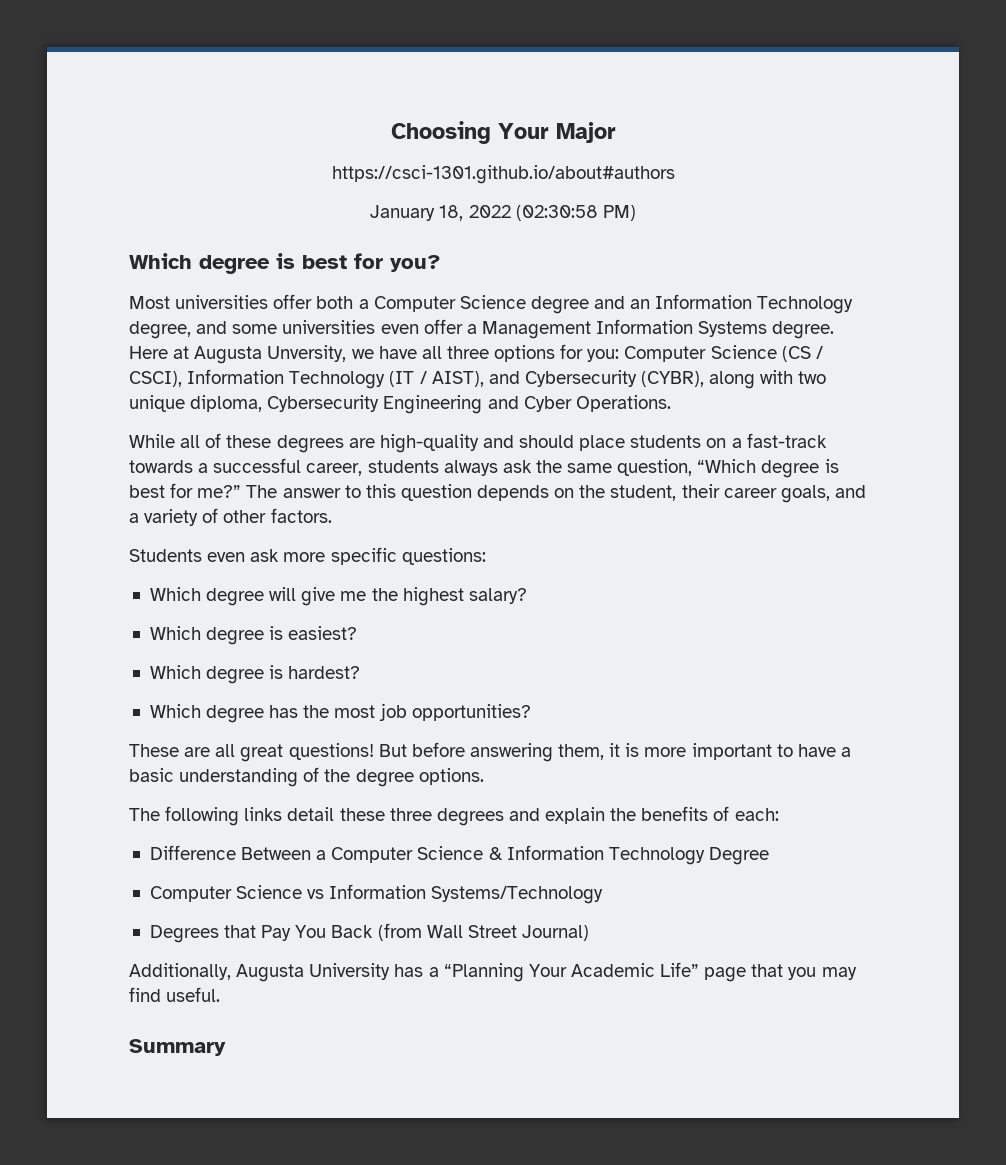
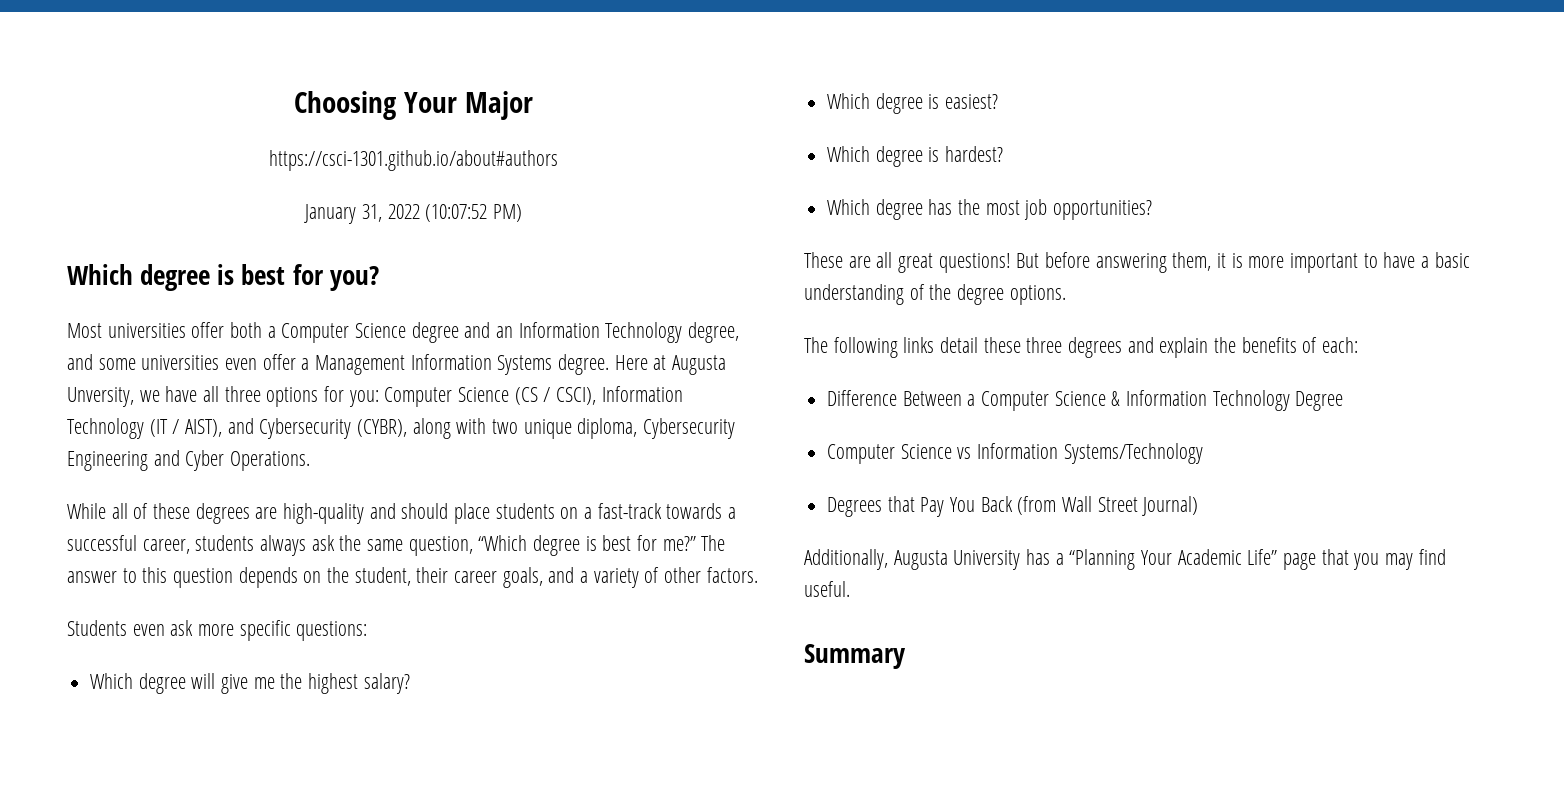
- January 18, 2022 (02:30:58 PM)
+ January 31, 2022 (10:07:52 PM)

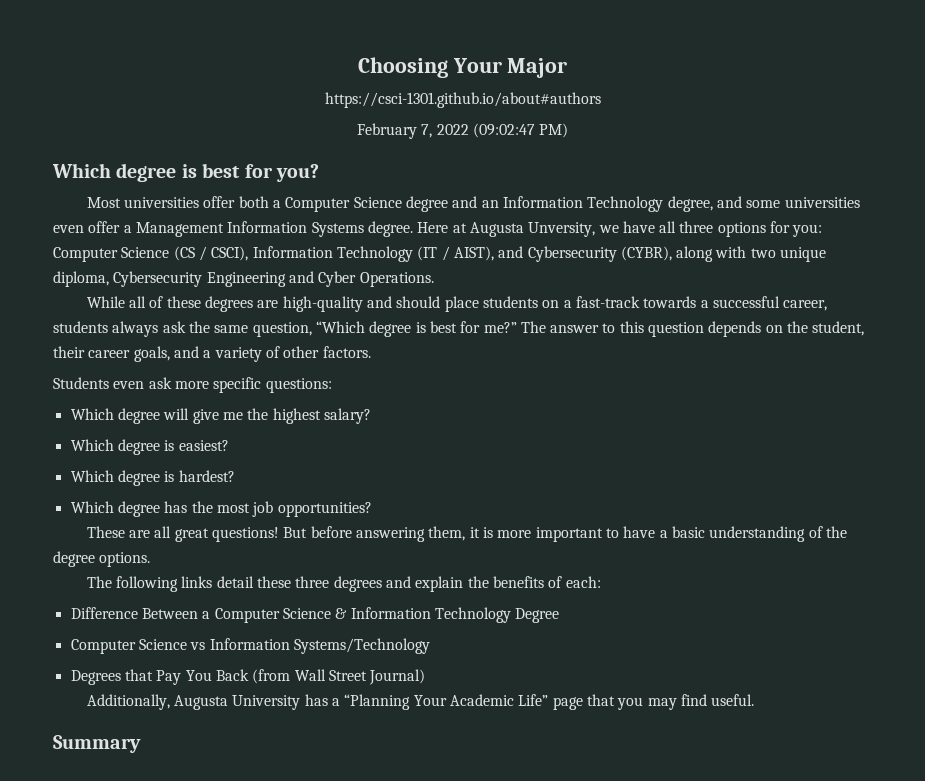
- January 31, 2022 (10:07:52 PM)
+ February 7, 2022 (09:02:47 PM)

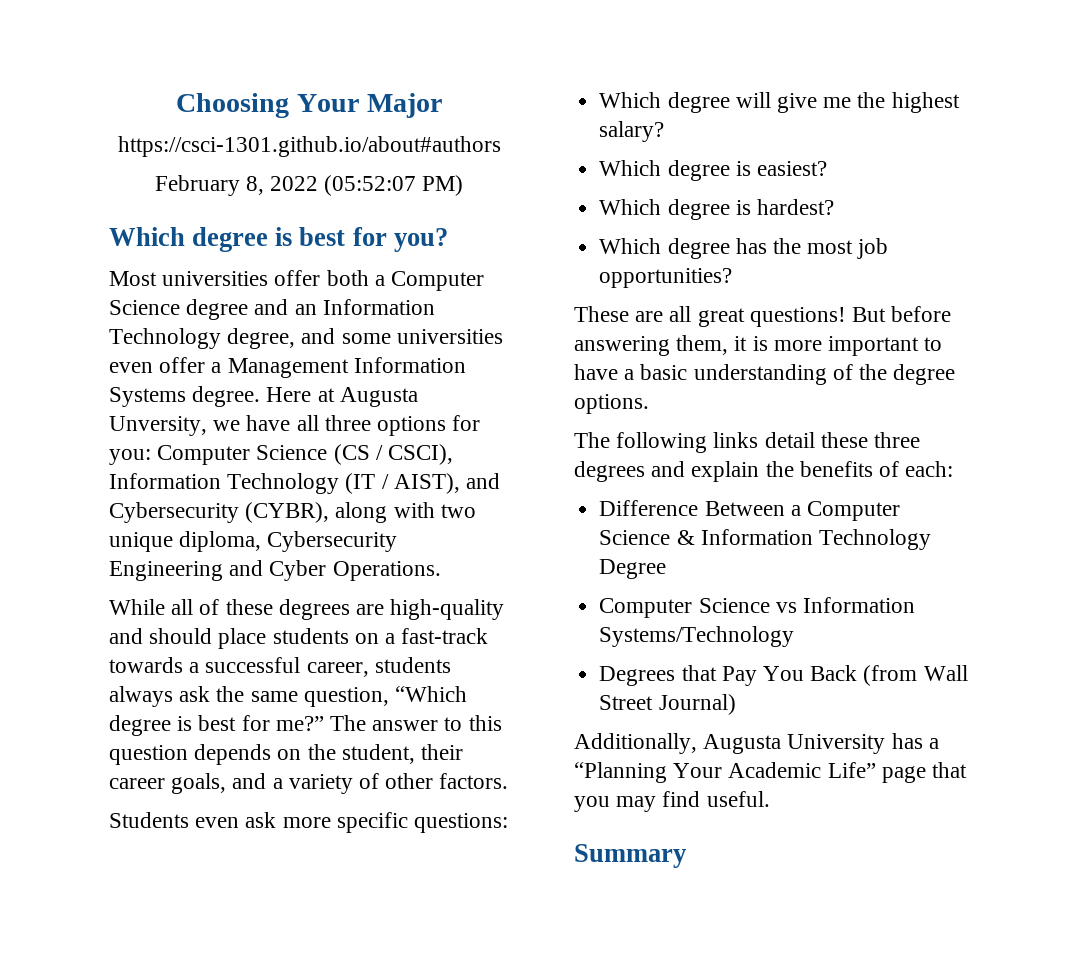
- February 7, 2022 (09:02:47 PM)
+ February 8, 2022 (05:52:07 PM)

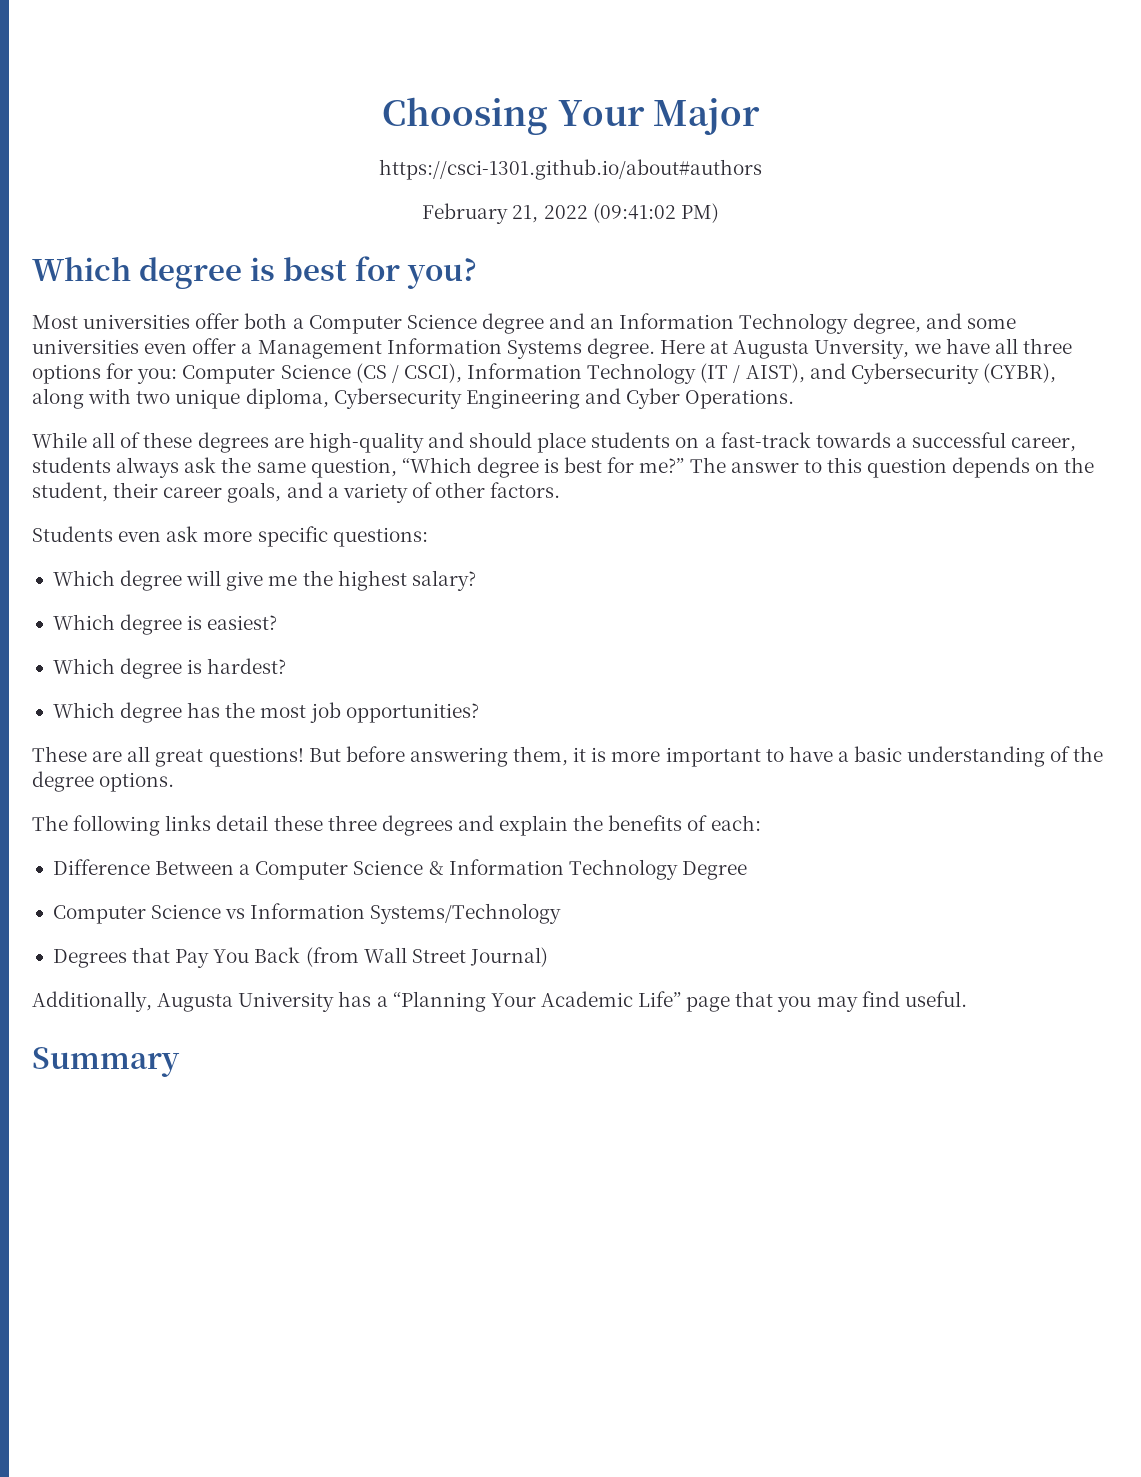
- February 8, 2022 (05:52:07 PM)
+ February 21, 2022 (09:41:02 PM)

